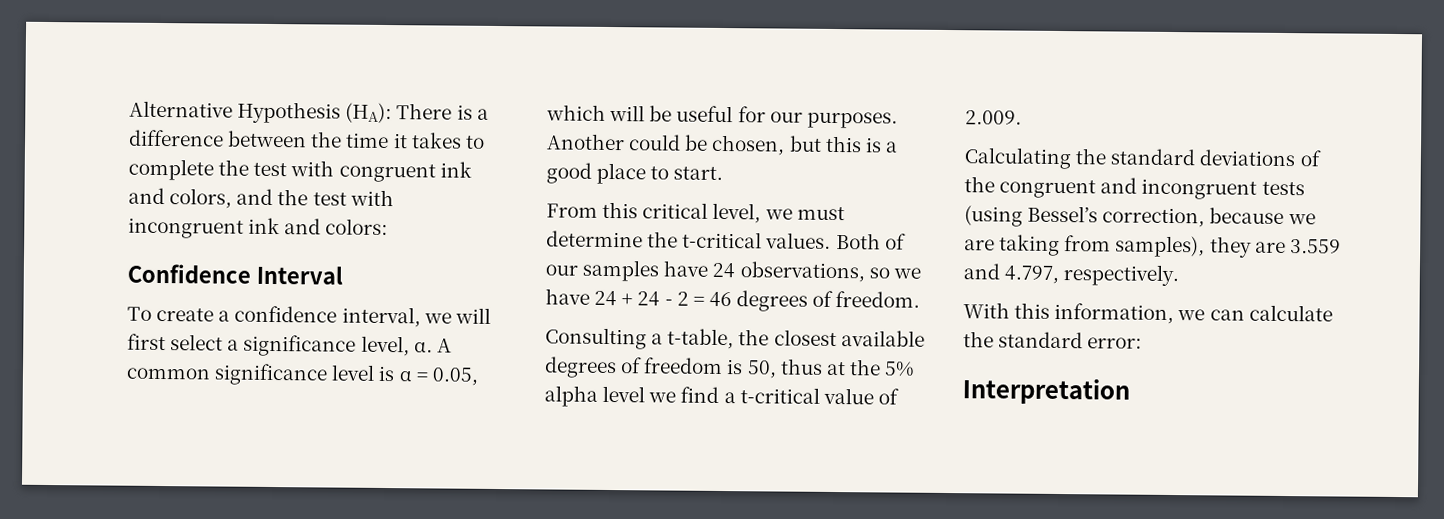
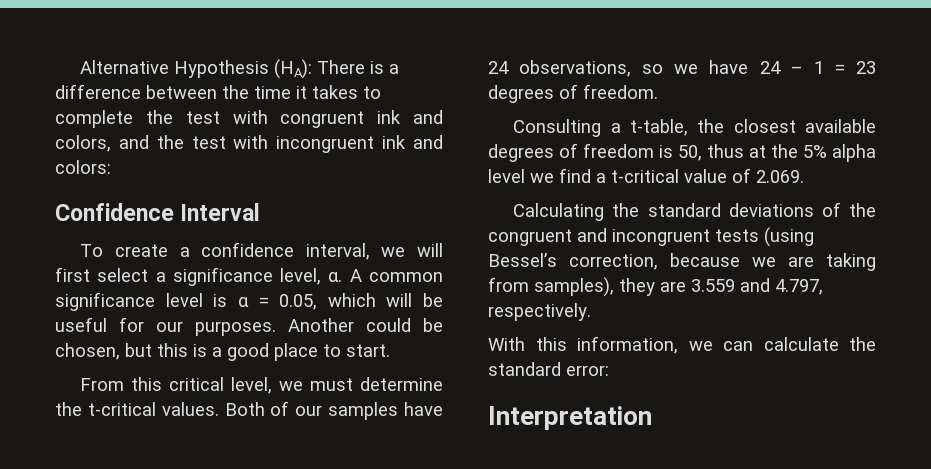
- Both of our samples have 24 observations, so we have 24 + 24 - 2 = 46 degrees of freedom.
+ Both of our samples have 24 observations, so we have 24 – 1 = 23 degrees of freedom.
- Consulting a t-table, the closest available degrees of freedom is 50, thus at the 5% alpha level we find a t-critical value of 2.009.
+ Consulting a t-table, the closest available degrees of freedom is 50, thus at the 5% alpha level we find a t-critical value of 2.069.

